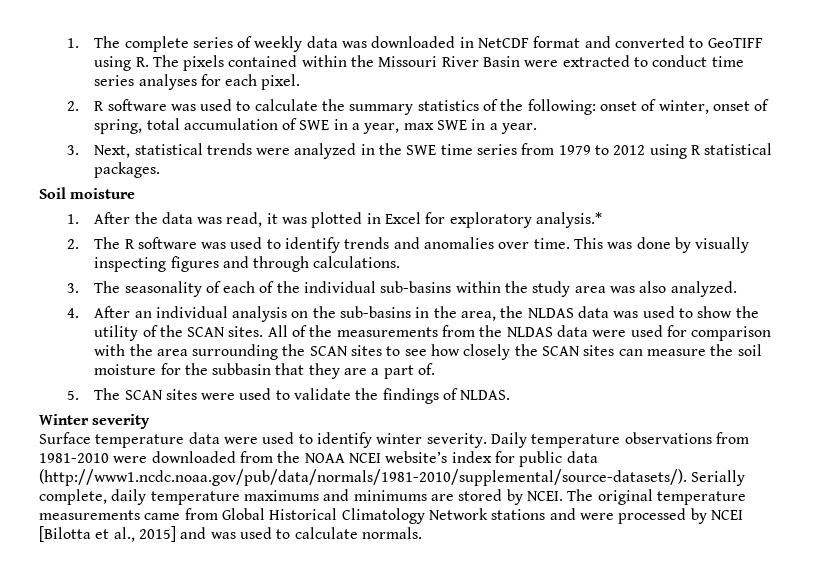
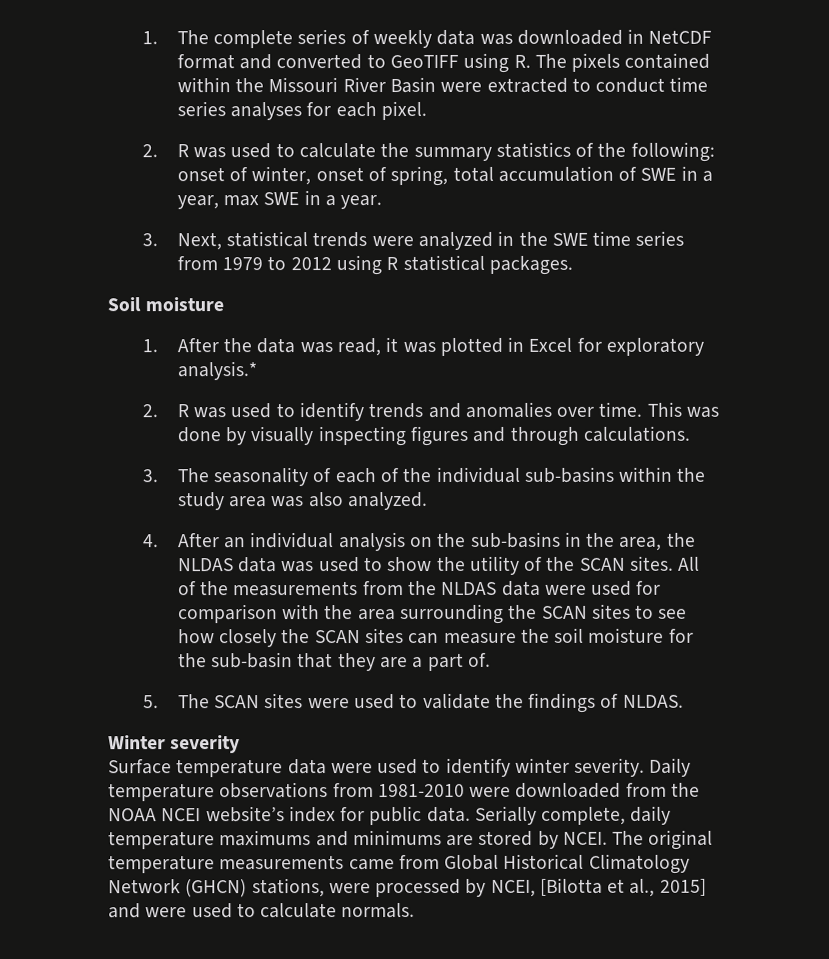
- 2. R software was used to calculate the summary statistics of the following: onset of winter, onset of spring, total accumulation of SWE in a year, max SWE in a year.
+ 2. R was used to calculate the summary statistics of the following: onset of winter, onset of spring, total accumulation of SWE in a year, max SWE in a year.
- 2. The R software was used to identify trends and anomalies over time.
+ 2. R was used to identify trends and anomalies over time.
- All of the measurements from the NLDAS data were used for comparison with the area surrounding the SCAN sites to see how closely the SCAN sites can measure the soil moisture for the subbasin that they are a part of.
+ All of the measurements from the NLDAS data were used for comparison with the area surrounding the SCAN sites to see how closely the SCAN sites can measure the soil moisture for the sub-basin that they are a part of.
- Daily temperature observations from 1981-2010 were downloaded from the NOAA NCEI website’s index for public data (http://www1.ncdc.noaa.gov/pub/data/normals/1981-2010/supplemental/source-datasets/). Serially complete, daily temperature maximums and minimums are stored by NCEI.
+ Daily temperature observations from 1981-2010 were downloaded from the NOAA NCEI website’s index for public data. Serially complete, daily temperature maximums and minimums are stored by NCEI.
- The original temperature measurements came from Global Historical Climatology Network stations and were processed by NCEI [Bilotta et al., 2015] and was used to calculate normals.
+ The original temperature measurements came from Global Historical Climatology Network (GHCN) stations, were processed by NCEI, [Bilotta et al., 2015] and were used to calculate normals.

